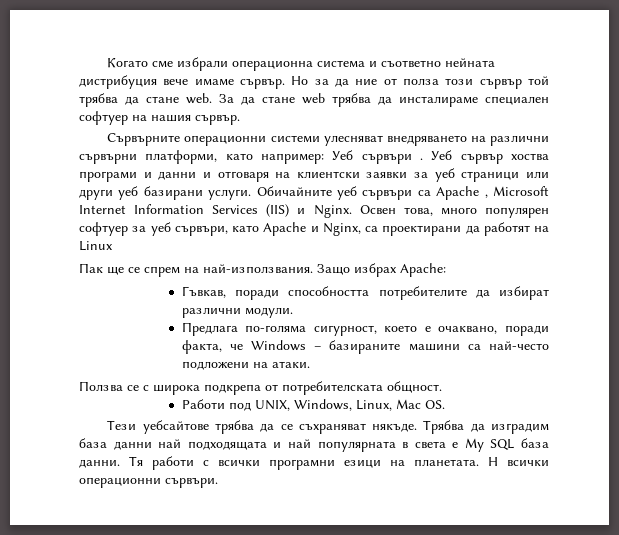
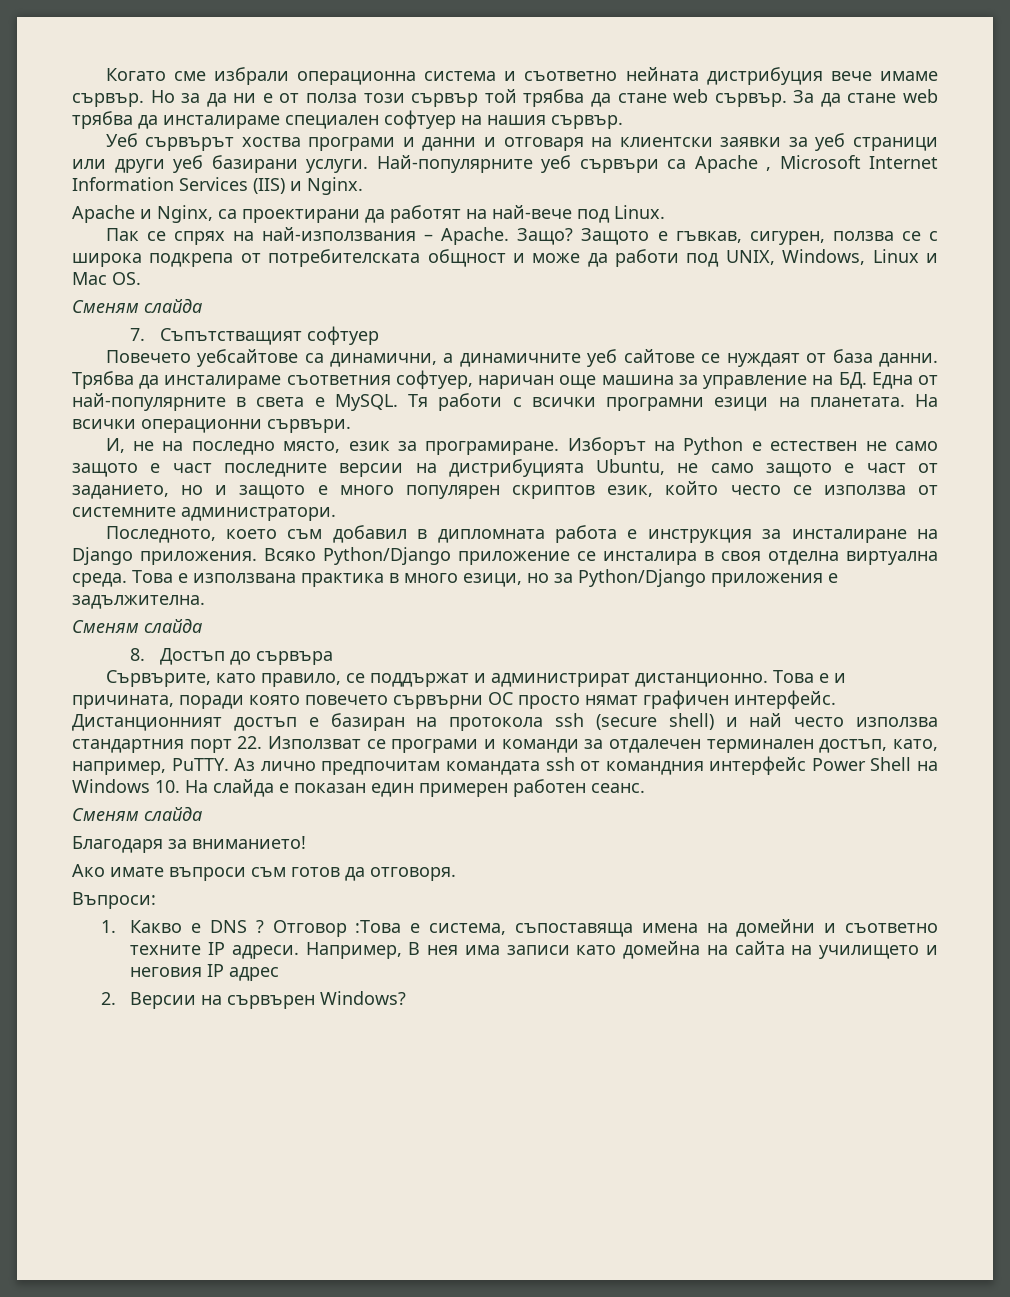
- Но за да ние от полза този сървър той трябва да стане web.
+ Но за да ни е от полза този сървър той трябва да стане web сървър.
- Сървърните операционни системи улесняват внедряването на различни сървърни платформи, като например: Уеб сървъри . Уеб сървър хоства програми и данни и отговаря на клиентски заявки за уеб страници или други уеб базирани услуги.
+ Уеб сървърът хоства програми и данни и отговаря на клиентски заявки за уеб страници или други уеб базирани услуги.
- Обичайните уеб сървъри са Apache , Microsoft Internet Information Services (IIS) и Nginx. Освен това, много популярен софтуер за уеб сървъри, като Apache и Nginx, са проектирани да работят на Linux
- Пак ще се спрем на най-използвания. Защо избрах Apache:
- Гъвкав, поради способността потребителите да избират различни модули.
- Предлага по-голяма сигурност, което е очаквано, поради факта, че Windows – базираните машини са най-често подложени на атаки.
- Ползва се с широка подкрепа от потребителската общност.
- Работи под UNIX, Windows, Linux, Mac OS.
- Тези уебсайтове трябва да се съхраняват някъде. Трябва да изградим база данни най подходящата и най популярната в света е My SQL база данни.
+ Най-популярните уеб сървъри са Apache , Microsoft Internet Information Services (IIS) и Nginx.
+ Apache и Nginx, са проектирани да работят на най-вече под Linux.
+ Пак се спрях на най-използвания – Apache. Защо? Защото е гъвкав, сигурен, ползва се с широка подкрепа от потребителската общност и може да работи под UNIX, Windows, Linux и Mac OS.
+ Сменям слайда
+ 7. Съпътстващият софтуер
+ Повечето уебсайтове са динамични, а динамичните уеб сайтове се нуждаят от база данни. Трябва да инсталираме съответния софтуер, наричан още машина за управление на БД. Една от най-популярните в света е MySQL.
- Н всички операционни сървъри.
+ На всички операционни сървъри.
+ И, не на последно място, език за програмиране. Изборът на Python е естествен не само защото е част последните версии на дистрибуцията Ubuntu, не само защото е част от заданието, но и защото е много популярен скриптов език, който често се използва от системните администратори.
+ Последното, което съм добавил в дипломната работа е инструкция за инсталиране на Django приложения. Всяко Python/Django приложение се инсталира в своя отделна виртуална среда. Това е използвана практика в много езици, но за Python/Django приложения е задължителна.
+ Сменям слайда
+ 8. Достъп до сървъра
+ Сървърите, като правило, се поддържат и администрират дистанционно. Това е и причината, поради която повечето сървърни ОС просто нямат графичен интерфейс. Дистанционният достъп е базиран на протокола ssh (secure shell) и най често използва стандартния порт 22. Използват се програми и команди за отдалечен терминален достъп, като, например, PuTTY. Аз лично предпочитам командата ssh от командния интерфейс Power Shell на Windows 10. На слайда е показан един примерен работен сеанс.
+ Сменям слайда
+ Благодаря за вниманието!
+ Ако имате въпроси съм готов да отговоря.
+ Въпроси:
+ 1. Какво е DNS ? Отговор :Това е система, съпоставяща имена на домейни и съответно техните IP адреси. Например, В нея има записи като домейна на сайта на училището и неговия IP адрес
+ 2. Версии на сървърен Windows?

